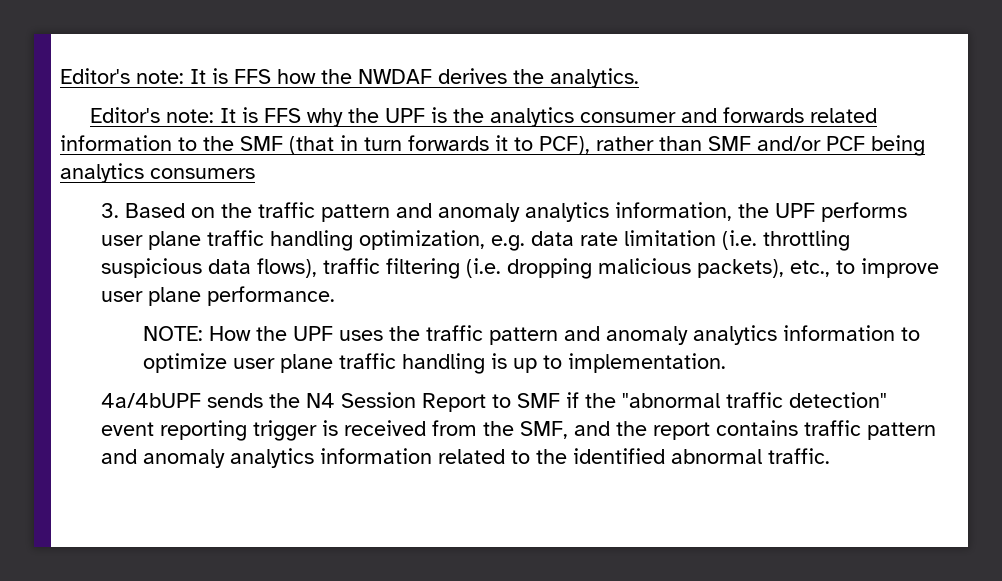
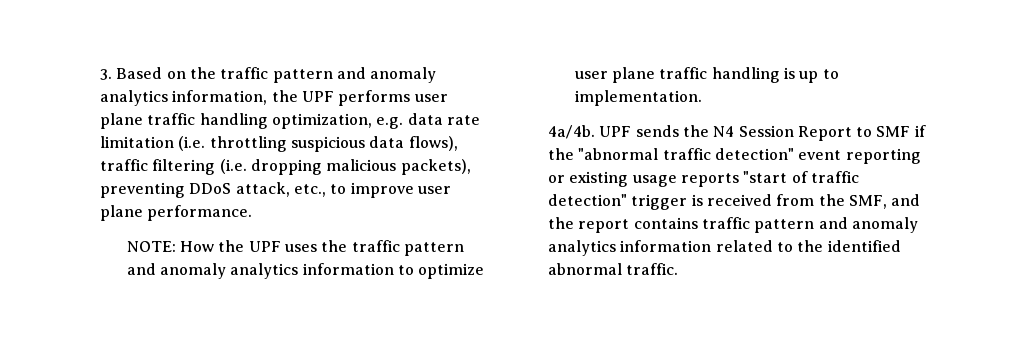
- Editor's note: It is FFS how the NWDAF derives the analytics.
- Editor's note: It is FFS why the UPF is the analytics consumer and forwards related information to the SMF (that in turn forwards it to PCF), rather than SMF and/or PCF being analytics consumers
- 3. Based on the traffic pattern and anomaly analytics information, the UPF performs user plane traffic handling optimization, e.g. data rate limitation (i.e. throttling suspicious data flows), traffic filtering (i.e. dropping malicious packets), etc., to improve user plane performance.
+ 3. Based on the traffic pattern and anomaly analytics information, the UPF performs user plane traffic handling optimization, e.g. data rate limitation (i.e. throttling suspicious data flows), traffic filtering (i.e. dropping malicious packets), preventing DDoS attack, etc., to improve user plane performance.
- 4a/4bUPF sends the N4 Session Report to SMF if the "abnormal traffic detection" event reporting trigger is received from the SMF, and the report contains traffic pattern and anomaly analytics information related to the identified abnormal traffic.
+ 4a/4b. UPF sends the N4 Session Report to SMF if the "abnormal traffic detection" event reporting or existing usage reports "start of traffic detection" trigger is received from the SMF, and the report contains traffic pattern and anomaly analytics information related to the identified abnormal traffic.

